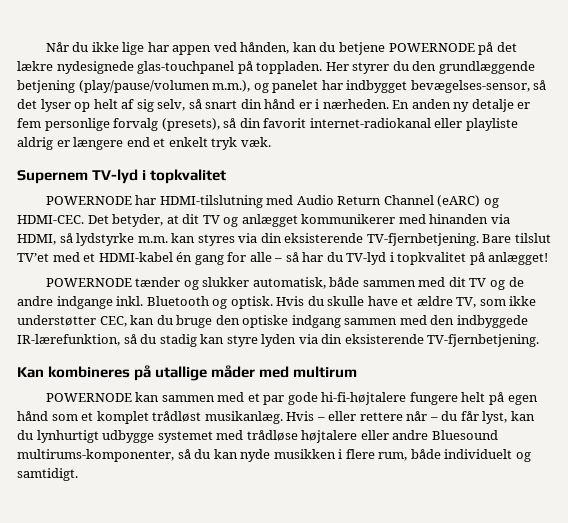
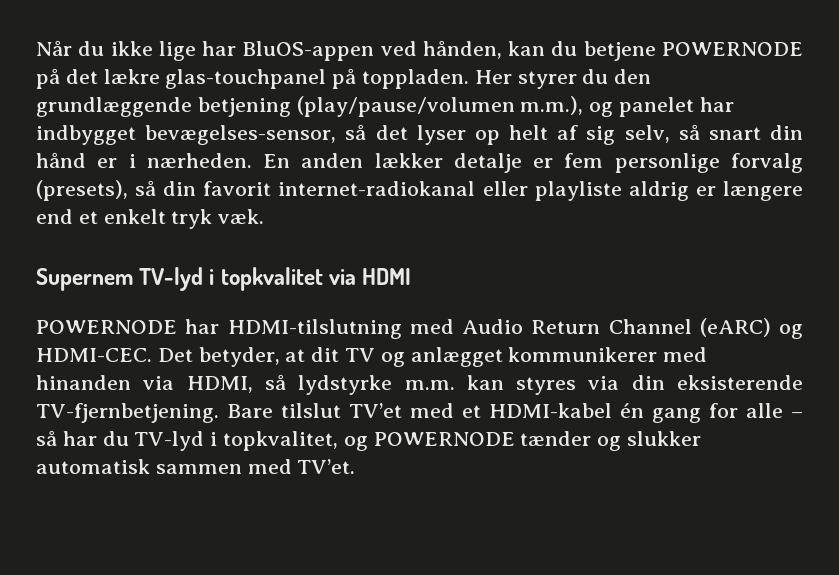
- Når du ikke lige har appen ved hånden, kan du betjene POWERNODE på det lækre nydesignede glas-touchpanel på toppladen.
+ Når du ikke lige har BluOS-appen ved hånden, kan du betjene POWERNODE på det lækre glas-touchpanel på toppladen.
- En anden ny detalje er fem personlige forvalg (presets), så din favorit internet-radiokanal eller playliste aldrig er længere end et enkelt tryk væk.
+ En anden lækker detalje er fem personlige forvalg (presets), så din favorit internet-radiokanal eller playliste aldrig er længere end et enkelt tryk væk.
- Supernem TV-lyd i topkvalitet
+ Supernem TV-lyd i topkvalitet via HDMI
- Bare tilslut TV’et med et HDMI-kabel én gang for alle – så har du TV-lyd i topkvalitet på anlægget!
- POWERNODE tænder og slukker automatisk, både sammen med dit TV og de andre indgange inkl. Bluetooth og optisk. Hvis du skulle have et ældre TV, som ikke understøtter CEC, kan du bruge den optiske indgang sammen med den indbyggede IR-lærefunktion, så du stadig kan styre lyden via din eksisterende TV-fjernbetjening.
- Kan kombineres på utallige måder med multirum
- POWERNODE kan sammen med et par gode hi-fi-højtalere fungere helt på egen hånd som et komplet trådløst musikanlæg. Hvis – eller rettere når – du får lyst, kan du lynhurtigt udbygge systemet med trådløse højtalere eller andre Bluesound multirums-komponenter, så du kan nyde musikken i flere rum, både individuelt og samtidigt.
+ Bare tilslut TV’et med et HDMI-kabel én gang for alle – så har du TV-lyd i topkvalitet, og POWERNODE tænder og slukker automatisk sammen med TV’et.

